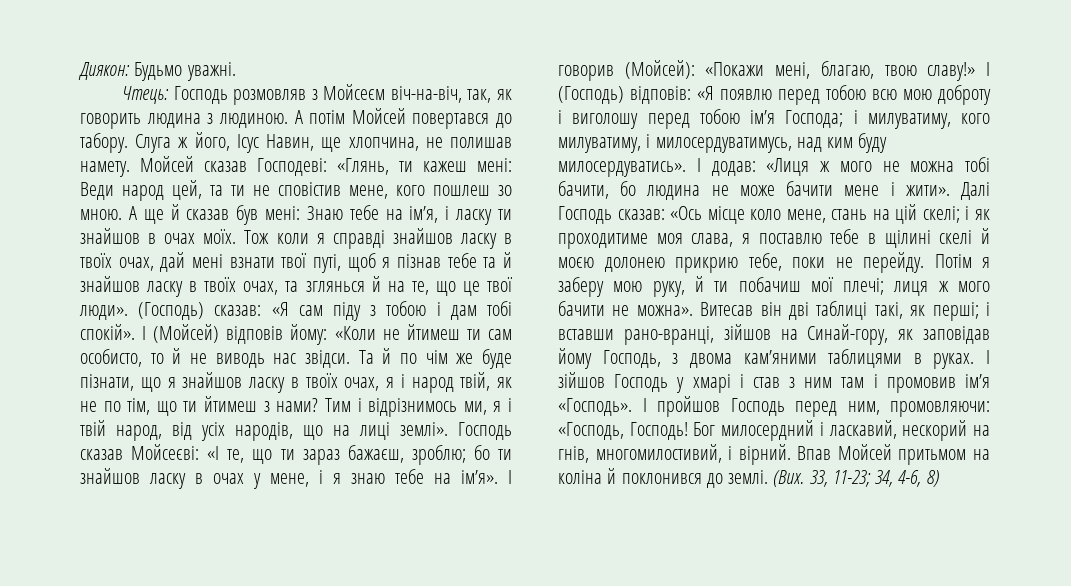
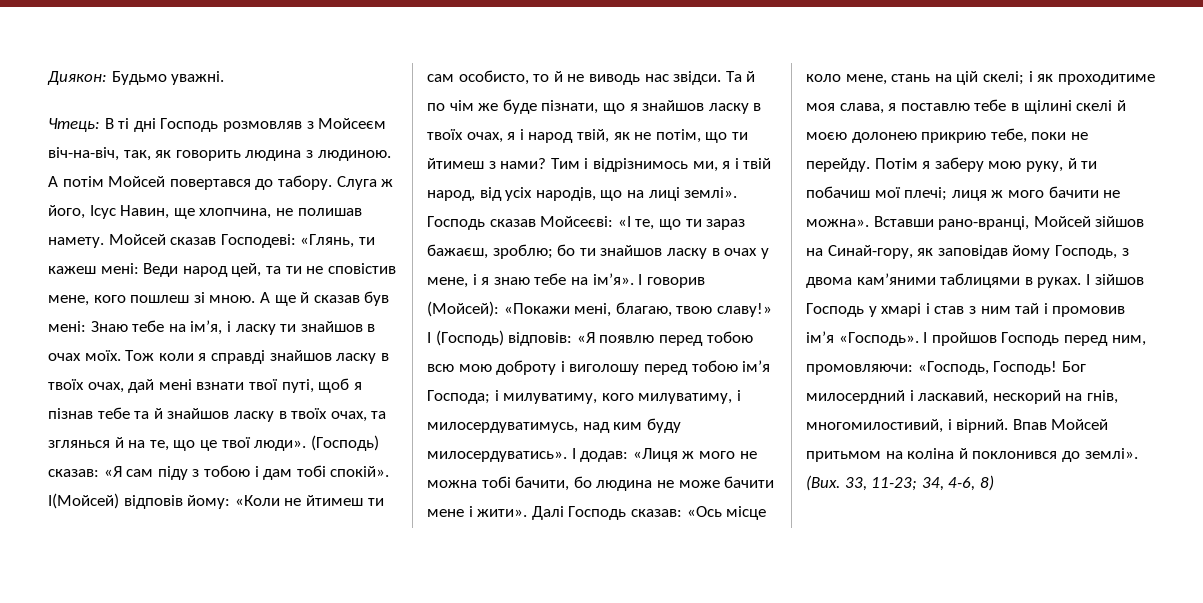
- Чтець: Господь розмовляв з Мойсеєм віч-на-віч, так, як говорить людина з людиною.
+ Чтець: В ті дні Господь розмовляв з Мойсеєм віч-на-віч, так, як говорить людина з людиною.
- Мойсей сказав Господеві: «Глянь, ти кажеш мені: Веди народ цей, та ти не сповістив мене, кого пошлеш зо мною.
+ Мойсей сказав Господеві: «Глянь, ти кажеш мені: Веди народ цей, та ти не сповістив мене, кого пошлеш зі мною.
- І (Мойсей) відповів йому: «Коли не йтимеш ти сам особисто, то й не виводь нас звідси.
+ І(Мойсей) відповів йому: «Коли не йтимеш ти сам особисто, то й не виводь нас звідси.
- Та й по чім же буде пізнати, що я знайшов ласку в твоїх очах, я і народ твій, як не по тім, що ти йтимеш з нами?
+ Та й по чім же буде пізнати, що я знайшов ласку в твоїх очах, я і народ твій, як не потім, що ти йтимеш з нами?
- Витесав він дві таблиці такі, як перші; і вставши рано-вранці, зійшов на Синай-гору, як заповідав йому Господь, з двома камʼяними таблицями в руках.
+ Вставши рано-вранці, Мойсей зійшов на Синай-гору, як заповідав йому Господь, з двома камʼяними таблицями в руках.
- І зійшов Господь у хмарі і став з ним там і промовив імʼя «Господь».
+ І зійшов Господь у хмарі і став з ним тай і промовив імʼя «Господь».
- Впав Мойсей притьмом на коліна й поклонився до землі.
+ Впав Мойсей притьмом на коліна й поклонився до землі».

